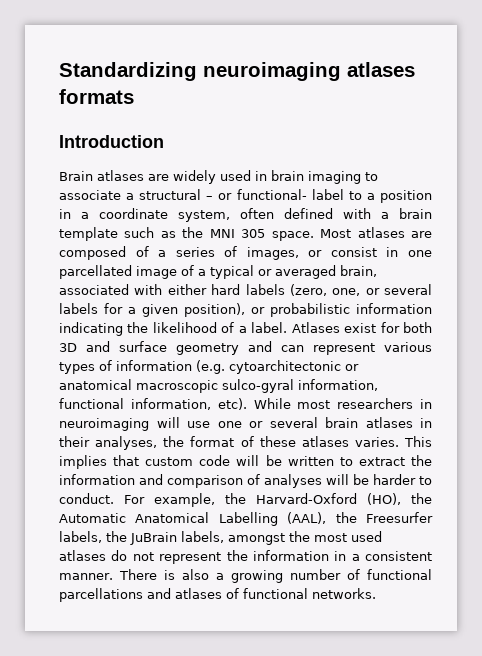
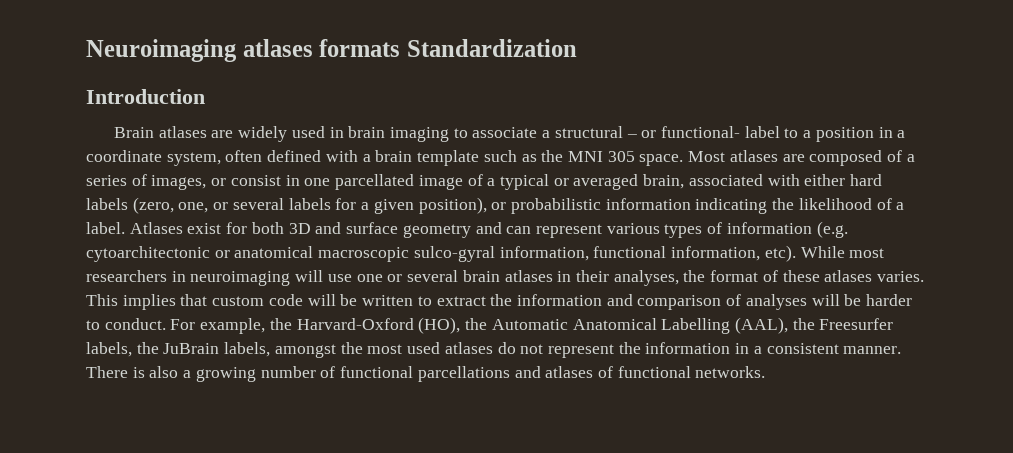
- Standardizing neuroimaging atlases formats
+ Neuroimaging atlases formats Standardization

